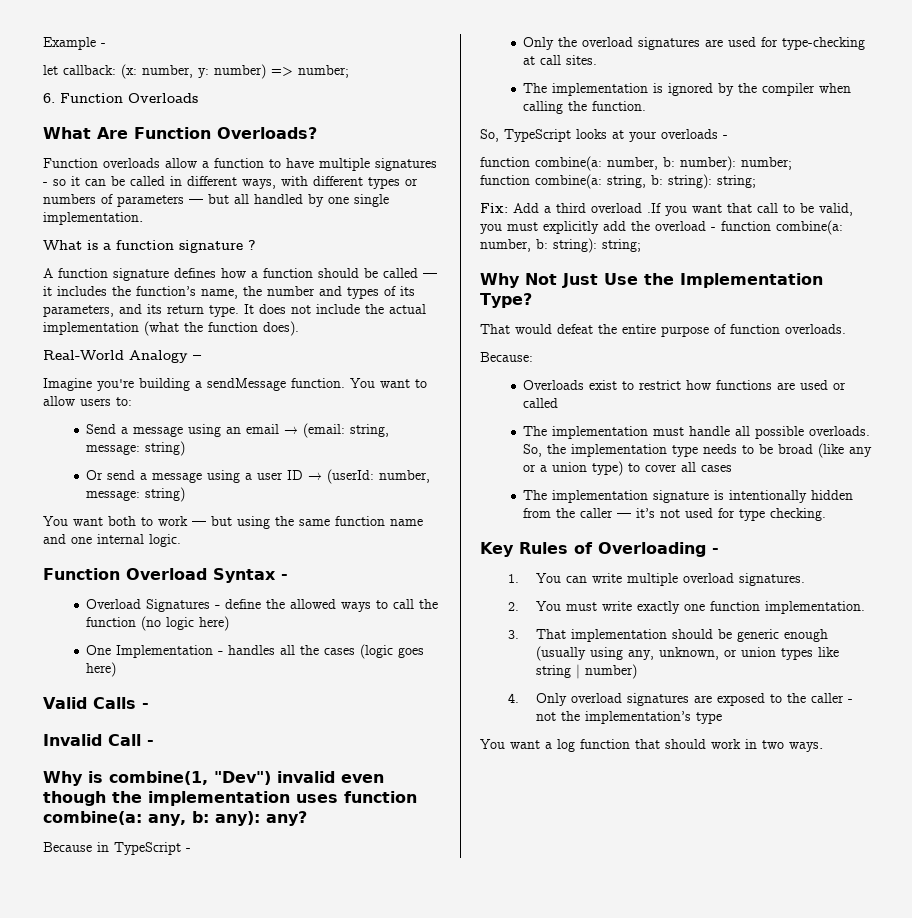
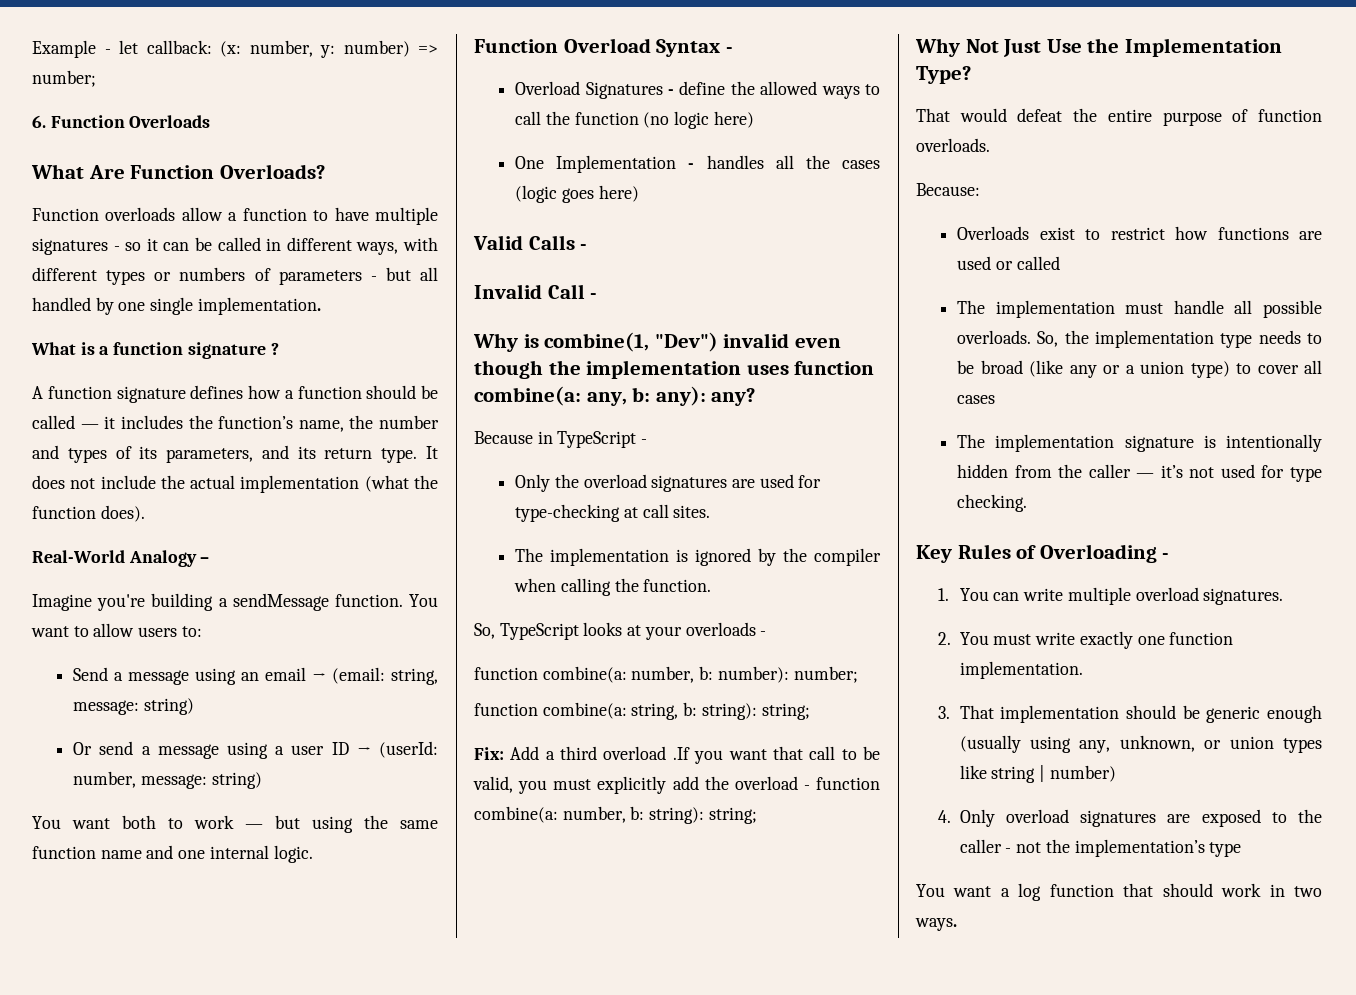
- Example -
- let callback: (x: number, y: number) => number;
+ Example - let callback: (x: number, y: number) => number;
- Function overloads allow a function to have multiple signatures - so it can be called in different ways, with different types or numbers of parameters — but all handled by one single implementation.
+ Function overloads allow a function to have multiple signatures - so it can be called in different ways, with different types or numbers of parameters - but all handled by one single implementation.

